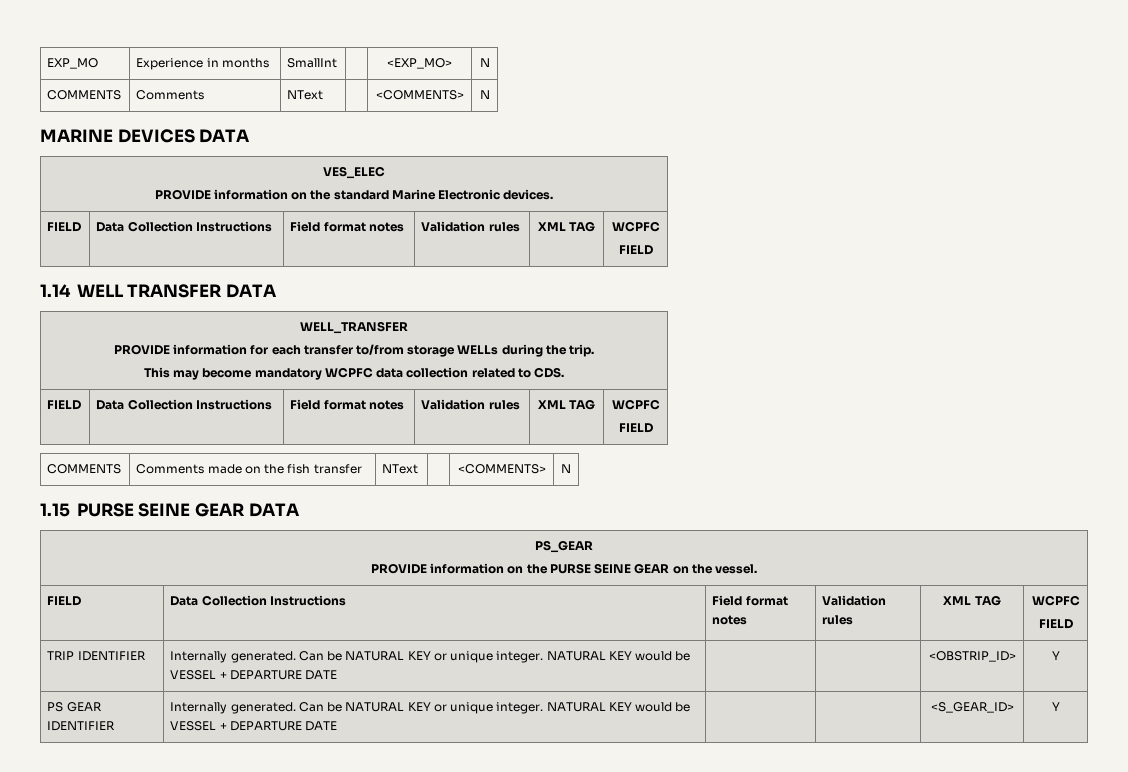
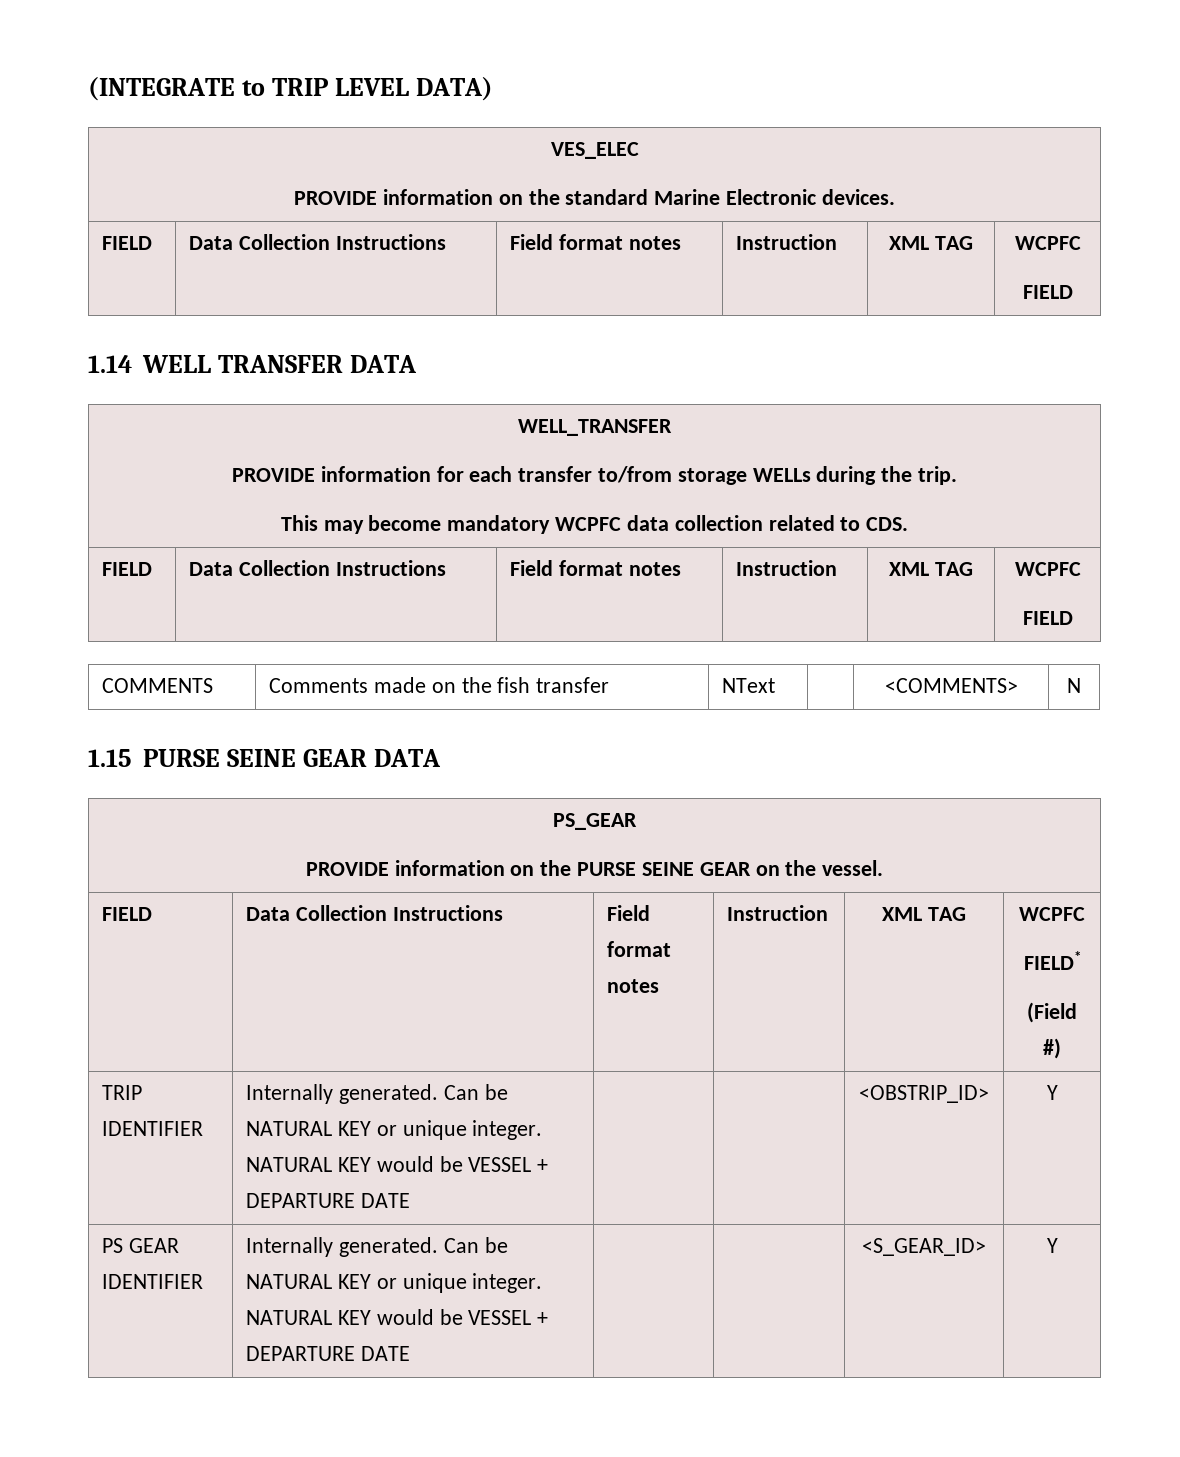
- EXP_MO | Experience in months | SmallInt | | <EXP_MO> | N
- COMMENTS | Comments | NText | | <COMMENTS> | N
- MARINE DEVICES DATA
+ (INTEGRATE to TRIP LEVEL DATA)
  VES_ELEC
  PROVIDE information on the standard Marine Electronic devices.
- FIELD | Data Collection Instructions | Field format notes | Validation rules | XML TAG | WCPFC
+ FIELD | Data Collection Instructions | Field format notes | Instruction | XML TAG | WCPFC
  WELL_TRANSFER
  PROVIDE information for each transfer to/from storage WELLs during the trip.
  This may become mandatory WCPFC data collection related to CDS.
- FIELD | Data Collection Instructions | Field format notes | Validation rules | XML TAG | WCPFC
+ FIELD | Data Collection Instructions | Field format notes | Instruction | XML TAG | WCPFC
  PS_GEAR
  PROVIDE information on the PURSE SEINE GEAR on the vessel.
- FIELD | Data Collection Instructions | Field format notes | Validation rules | XML TAG | WCPFC
- FIELD
+ FIELD | Data Collection Instructions | Field format notes | Instruction | XML TAG | WCPFC
+ FIELD*
+ (Field #)

